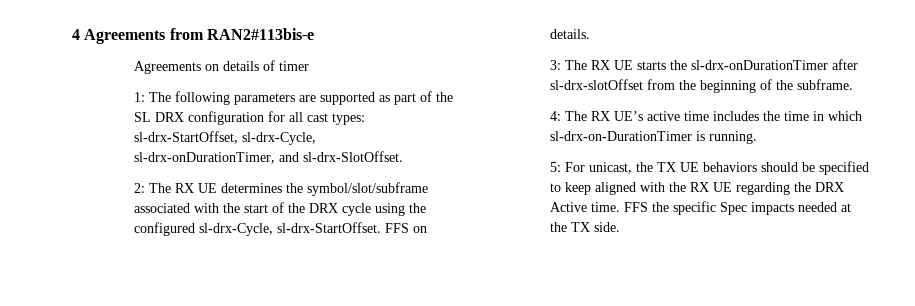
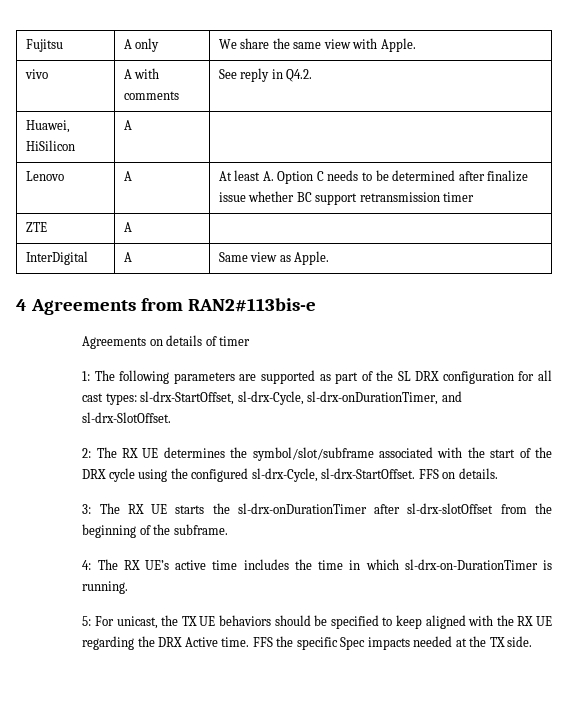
+ Fujitsu | A only | We share the same view with Apple.
+ vivo | A with comments | See reply in Q4.2.
+ Huawei, HiSilicon | A |
+ Lenovo | A | At least A. Option C needs to be determined after finalize issue whether BC support retransmission timer
+ ZTE | A |
+ InterDigital | A | Same view as Apple.

